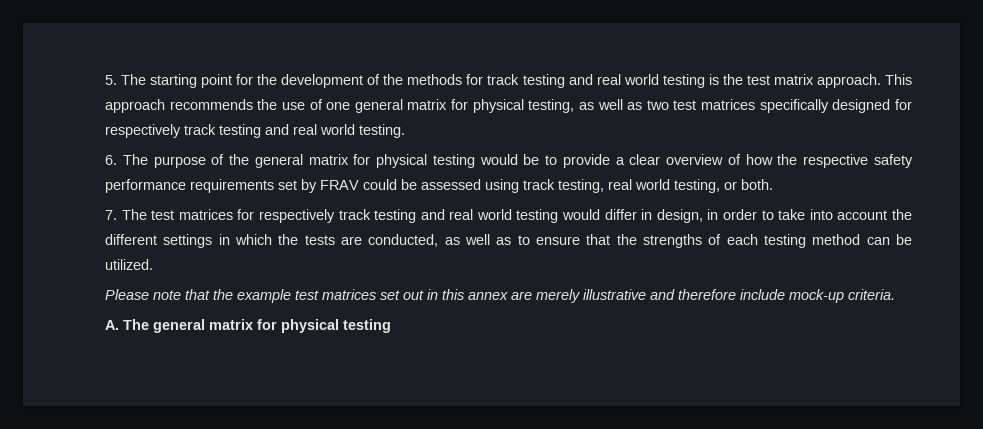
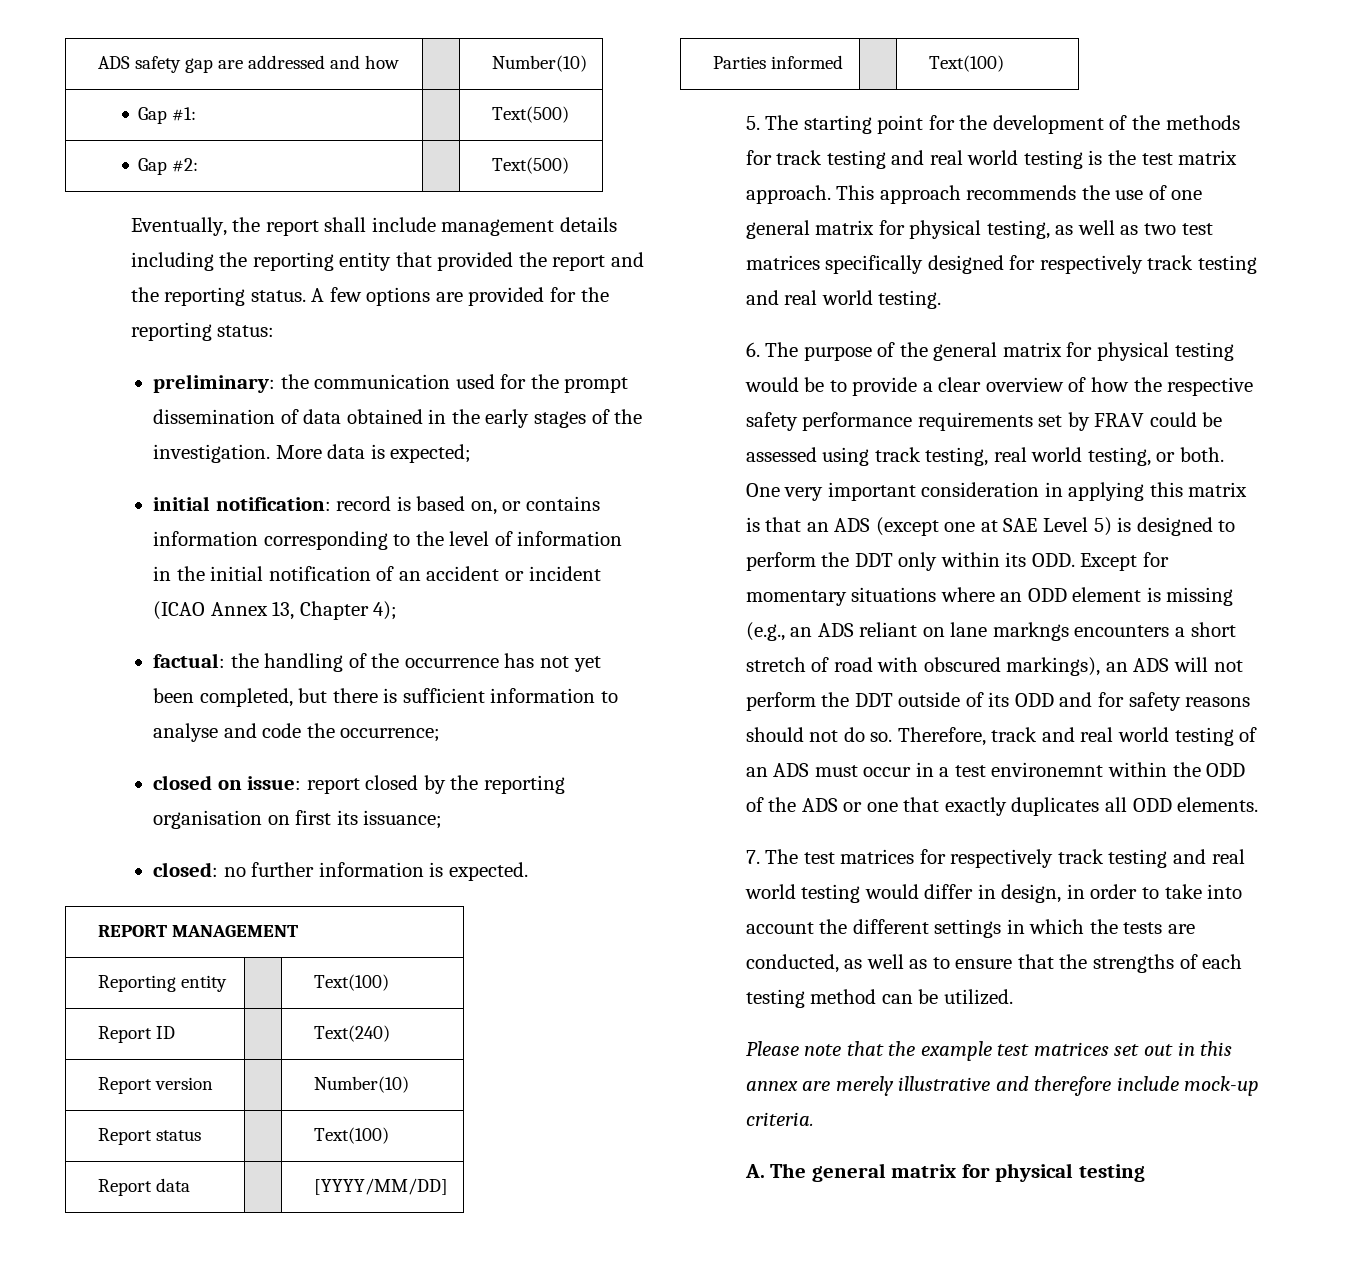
+ ADS safety gap are addressed and how | | Number(10)
+ Gap #1: | | Text(500)
+ Gap #2: | | Text(500)
+ Eventually, the report shall include management details including the reporting entity that provided the report and the reporting status. A few options are provided for the reporting status:
+ preliminary: the communication used for the prompt dissemination of data obtained in the early stages of the investigation. More data is expected;
+ initial notification: record is based on, or contains information corresponding to the level of information in the initial notification of an accident or incident (ICAO Annex 13, Chapter 4);
+ factual: the handling of the occurrence has not yet been completed, but there is sufficient information to analyse and code the occurrence;
+ closed on issue: report closed by the reporting organisation on first its issuance;
+ closed: no further information is expected.
+ REPORT MANAGEMENT
+ Reporting entity | | Text(100)
+ Report ID | | Text(240)
+ Report version | | Number(10)
+ Report status | | Text(100)
+ Report data | | [YYYY/MM/DD]
+ Parties informed | | Text(100)
+ One very important consideration in applying this matrix is that an ADS (except one at SAE Level 5) is designed to perform the DDT only within its ODD. Except for momentary situations where an ODD element is missing (e.g., an ADS reliant on lane markngs encounters a short stretch of road with obscured markings), an ADS will not perform the DDT outside of its ODD and for safety reasons should not do so. Therefore, track and real world testing of an ADS must occur in a test environemnt within the ODD of the ADS or one that exactly duplicates all ODD elements.

